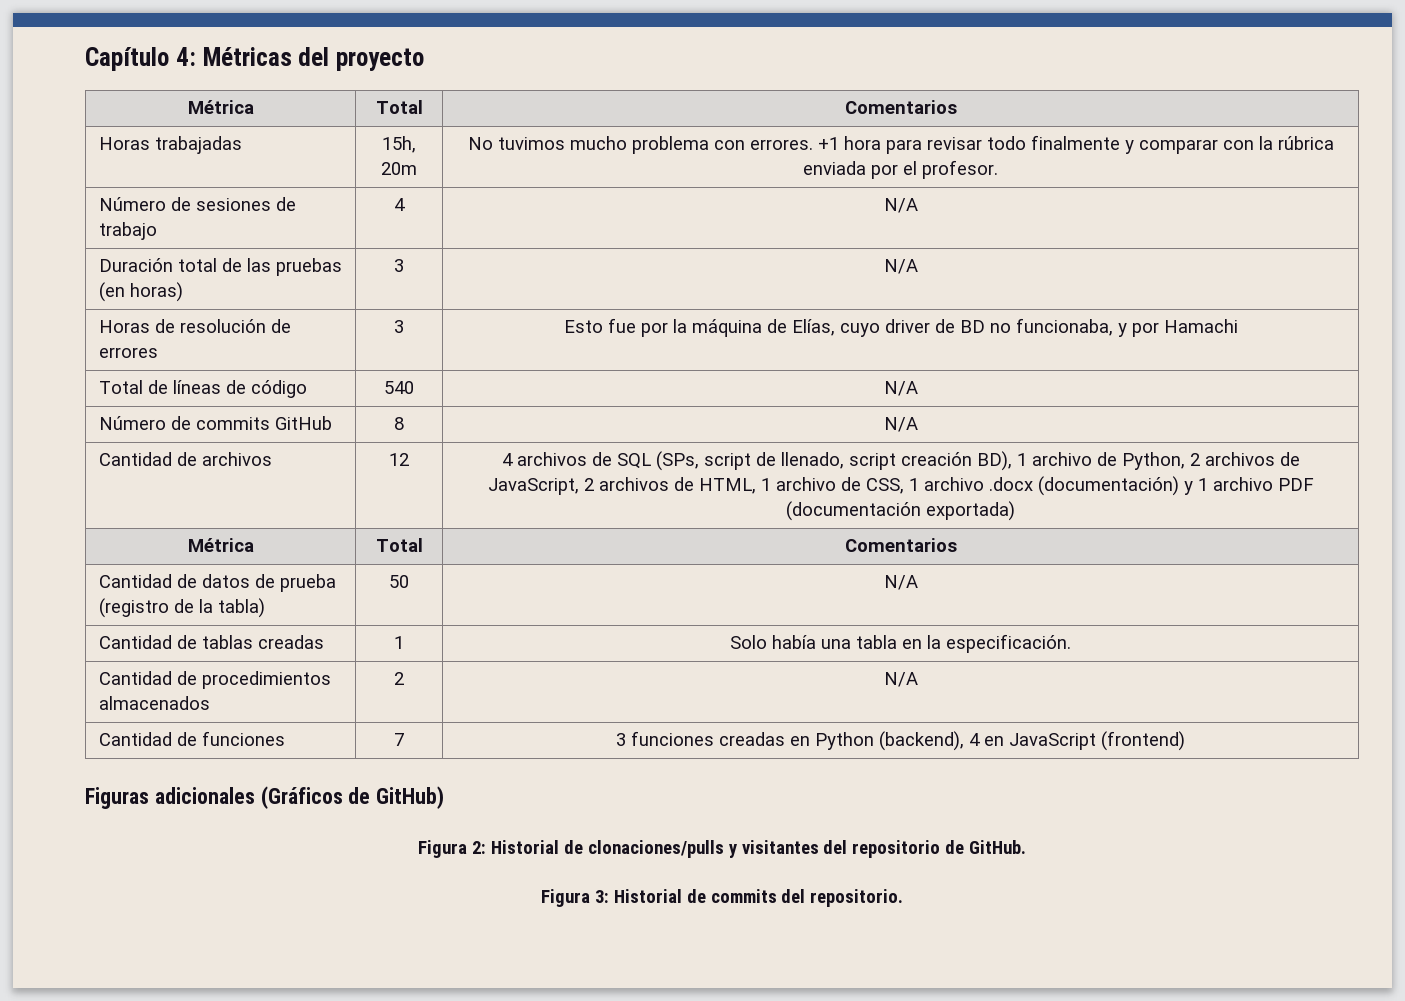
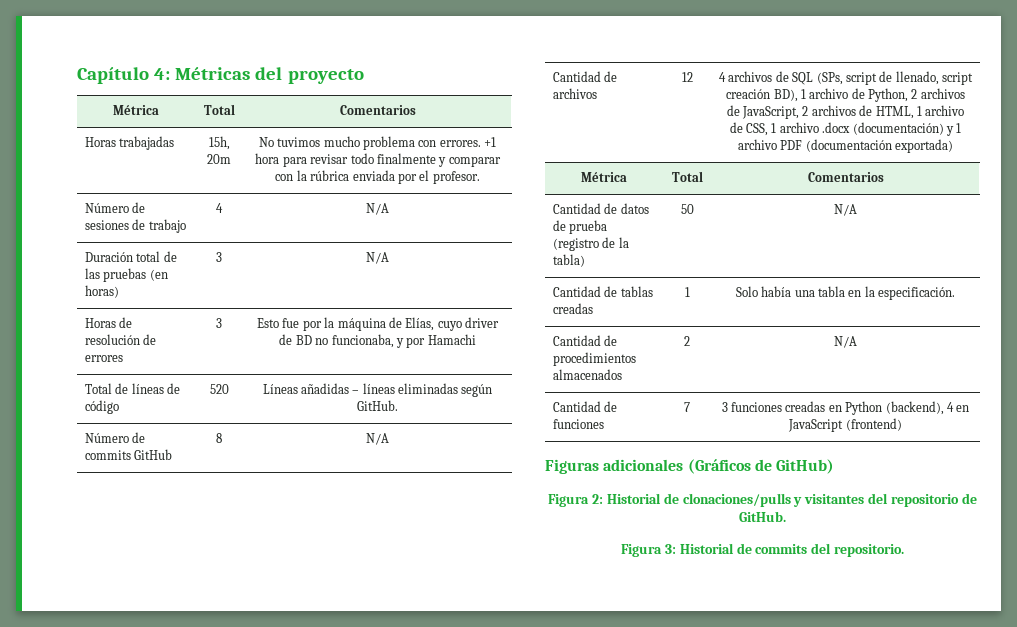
- Total de líneas de código | 540 | N/A
+ Total de líneas de código | 520 | Líneas añadidas – líneas eliminadas según GitHub.

